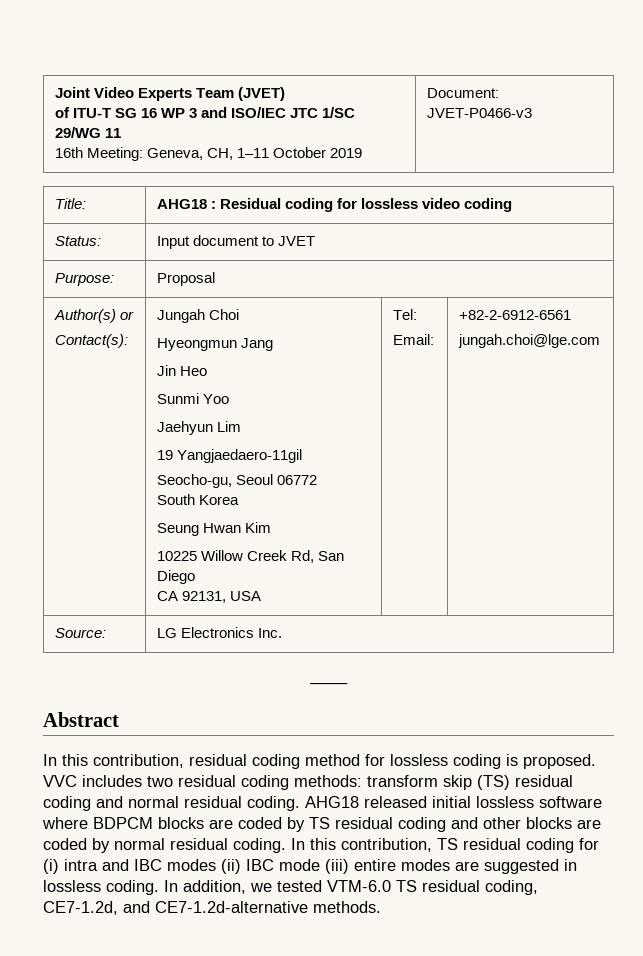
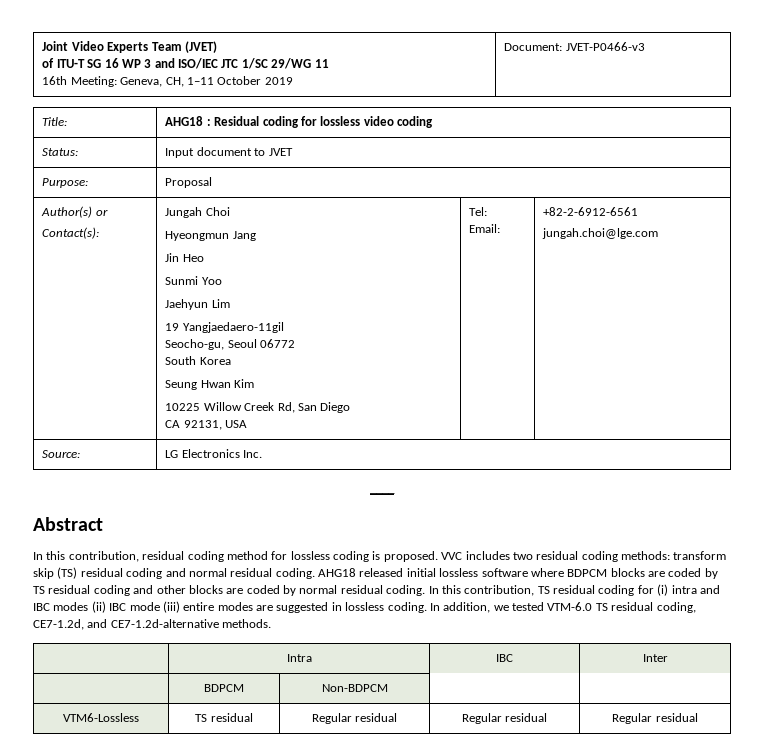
+ | Intra | IBC | Inter
+ | BDPCM | Non-BDPCM | |
+ VTM6-Lossless | TS residual | Regular residual | Regular residual | Regular residual

